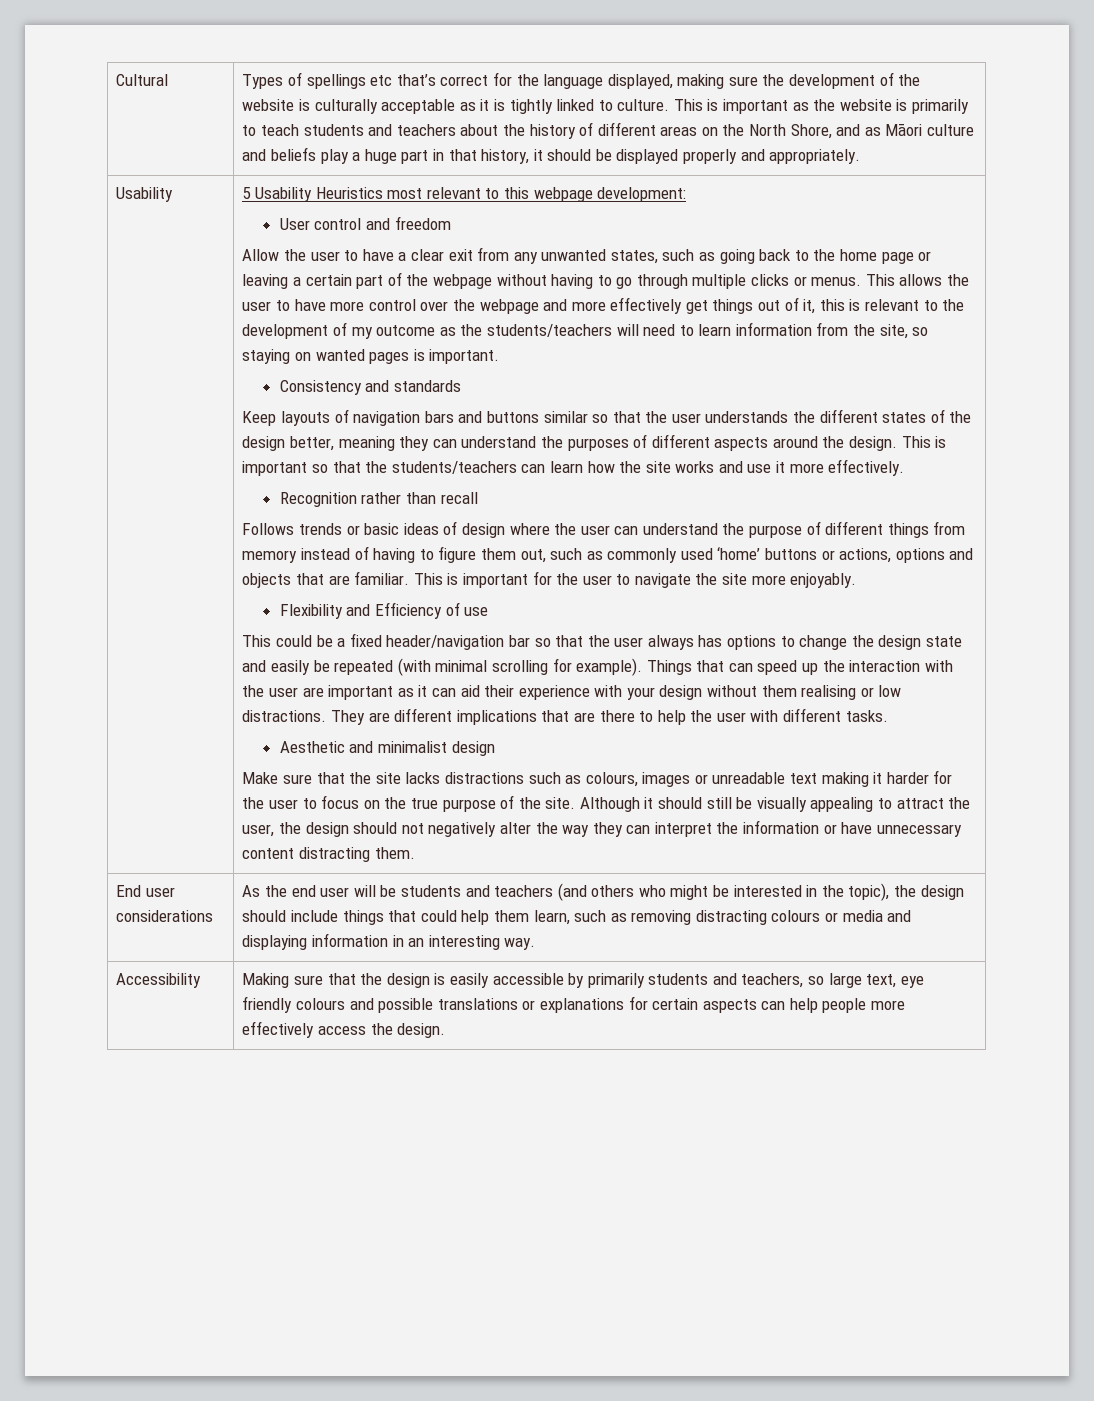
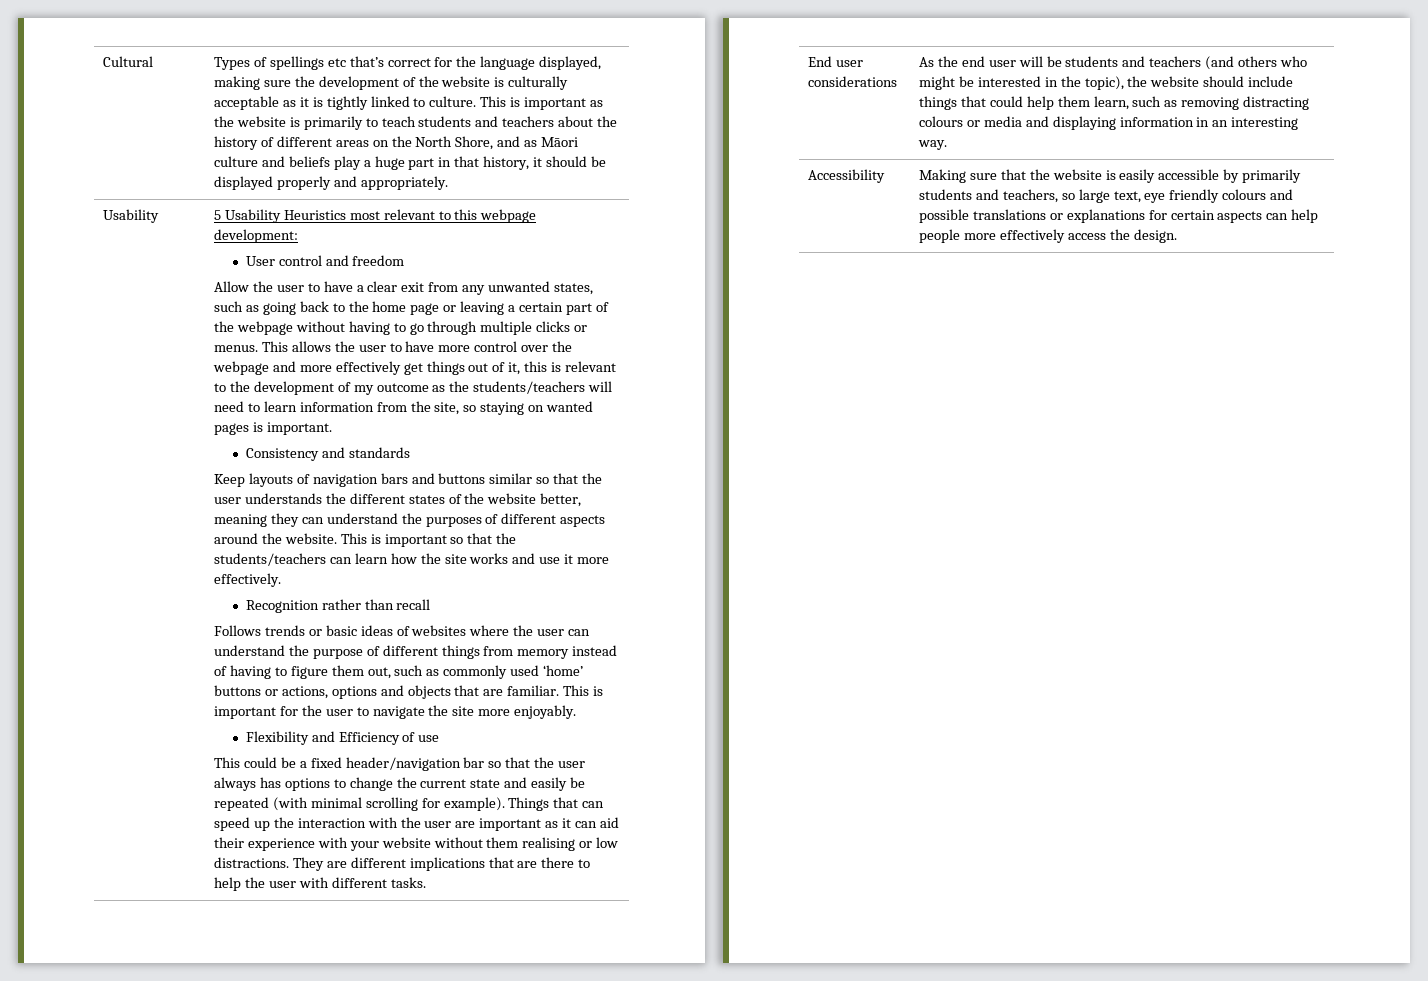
- Keep layouts of navigation bars and buttons similar so that the user understands the different states of the design better, meaning they can understand the purposes of different aspects around the design.
+ Keep layouts of navigation bars and buttons similar so that the user understands the different states of the website better, meaning they can understand the purposes of different aspects around the website.
- Follows trends or basic ideas of design where the user can understand the purpose of different things from memory instead of having to figure them out, such as commonly used ‘home’ buttons or actions, options and objects that are familiar.
+ Follows trends or basic ideas of websites where the user can understand the purpose of different things from memory instead of having to figure them out, such as commonly used ‘home’ buttons or actions, options and objects that are familiar.
- This could be a fixed header/navigation bar so that the user always has options to change the design state and easily be repeated (with minimal scrolling for example).
+ This could be a fixed header/navigation bar so that the user always has options to change the current state and easily be repeated (with minimal scrolling for example).
- Things that can speed up the interaction with the user are important as it can aid their experience with your design without them realising or low distractions.
+ Things that can speed up the interaction with the user are important as it can aid their experience with your website without them realising or low distractions.
- Aesthetic and minimalist design
- Make sure that the site lacks distractions such as colours, images or unreadable text making it harder for the user to focus on the true purpose of the site. Although it should still be visually appealing to attract the user, the design should not negatively alter the way they can interpret the information or have unnecessary content distracting them.
- As the end user will be students and teachers (and others who might be interested in the topic), the design should include things that could help them learn, such as removing distracting colours or media and displaying information in an interesting way.
+ As the end user will be students and teachers (and others who might be interested in the topic), the website should include things that could help them learn, such as removing distracting colours or media and displaying information in an interesting way.
- Accessibility | Making sure that the design is easily accessible by primarily students and teachers, so large text, eye friendly colours and possible translations or explanations for certain aspects can help people more effectively access the design.
+ Accessibility | Making sure that the website is easily accessible by primarily students and teachers, so large text, eye friendly colours and possible translations or explanations for certain aspects can help people more effectively access the design.

